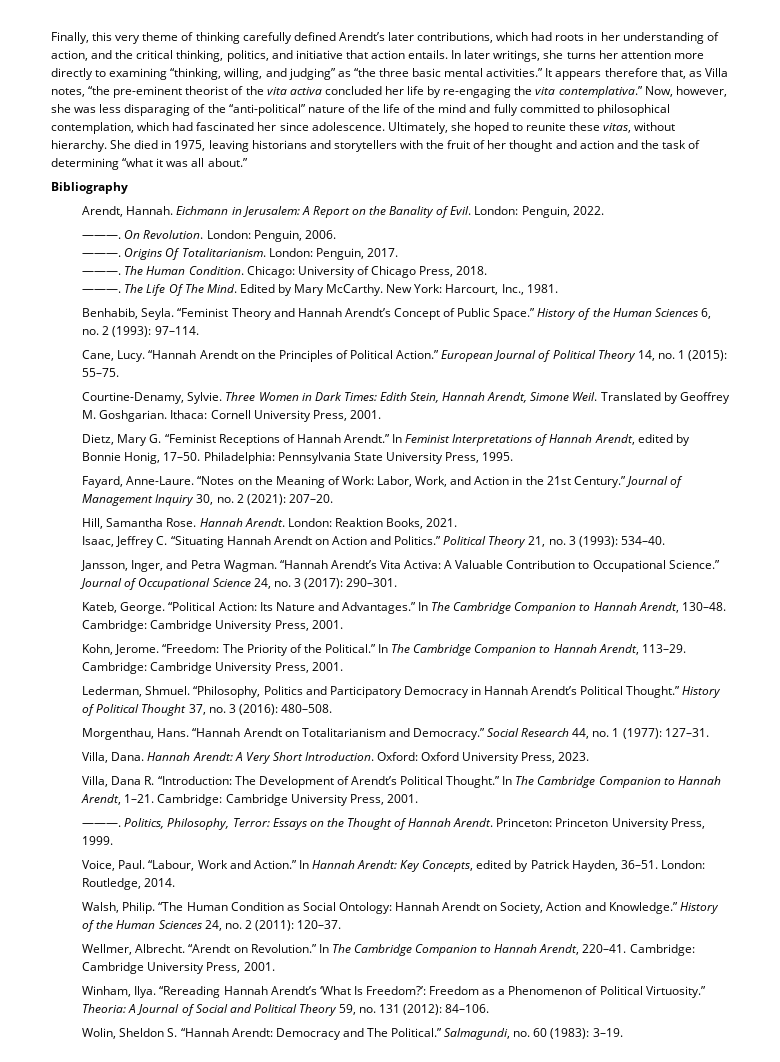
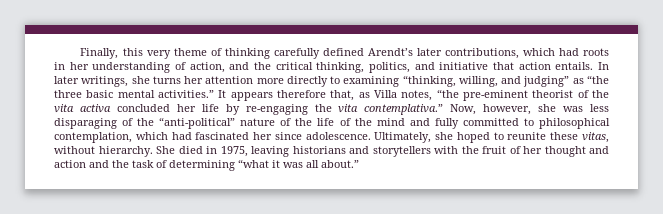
- Bibliography
- Arendt, Hannah. Eichmann in Jerusalem: A Report on the Banality of Evil. London: Penguin, 2022.
- ———. On Revolution. London: Penguin, 2006.
- ———. Origins Of Totalitarianism. London: Penguin, 2017.
- ———. The Human Condition. Chicago: University of Chicago Press, 2018.
- ———. The Life Of The Mind. Edited by Mary McCarthy. New York: Harcourt, Inc., 1981.
- Benhabib, Seyla. “Feminist Theory and Hannah Arendt’s Concept of Public Space.” History of the Human Sciences 6, no. 2 (1993): 97–114.
- Cane, Lucy. “Hannah Arendt on the Principles of Political Action.” European Journal of Political Theory 14, no. 1 (2015): 55–75.
- Courtine-Denamy, Sylvie. Three Women in Dark Times: Edith Stein, Hannah Arendt, Simone Weil. Translated by Geoffrey M. Goshgarian. Ithaca: Cornell University Press, 2001.
- Dietz, Mary G. “Feminist Receptions of Hannah Arendt.” In Feminist Interpretations of Hannah Arendt, edited by Bonnie Honig, 17–50. Philadelphia: Pennsylvania State University Press, 1995.
- Fayard, Anne-Laure. “Notes on the Meaning of Work: Labor, Work, and Action in the 21st Century.” Journal of Management Inquiry 30, no. 2 (2021): 207–20.
- Hill, Samantha Rose. Hannah Arendt. London: Reaktion Books, 2021.
- Isaac, Jeffrey C. “Situating Hannah Arendt on Action and Politics.” Political Theory 21, no. 3 (1993): 534–40.
- Jansson, Inger, and Petra Wagman. “Hannah Arendt’s Vita Activa: A Valuable Contribution to Occupational Science.” Journal of Occupational Science 24, no. 3 (2017): 290–301.
- Kateb, George. “Political Action: Its Nature and Advantages.” In The Cambridge Companion to Hannah Arendt, 130–48. Cambridge: Cambridge University Press, 2001.
- Kohn, Jerome. “Freedom: The Priority of the Political.” In The Cambridge Companion to Hannah Arendt, 113–29. Cambridge: Cambridge University Press, 2001.
- Lederman, Shmuel. “Philosophy, Politics and Participatory Democracy in Hannah Arendt’s Political Thought.” History of Political Thought 37, no. 3 (2016): 480–508.
- Morgenthau, Hans. “Hannah Arendt on Totalitarianism and Democracy.” Social Research 44, no. 1 (1977): 127–31.
- Villa, Dana. Hannah Arendt: A Very Short Introduction. Oxford: Oxford University Press, 2023.
- Villa, Dana R. “Introduction: The Development of Arendt’s Political Thought.” In The Cambridge Companion to Hannah Arendt, 1–21. Cambridge: Cambridge University Press, 2001.
- ———. Politics, Philosophy, Terror: Essays on the Thought of Hannah Arendt. Princeton: Princeton University Press, 1999.
- Voice, Paul. “Labour, Work and Action.” In Hannah Arendt: Key Concepts, edited by Patrick Hayden, 36–51. London: Routledge, 2014.
- Walsh, Philip. “The Human Condition as Social Ontology: Hannah Arendt on Society, Action and Knowledge.” History of the Human Sciences 24, no. 2 (2011): 120–37.
- Wellmer, Albrecht. “Arendt on Revolution.” In The Cambridge Companion to Hannah Arendt, 220–41. Cambridge: Cambridge University Press, 2001.
- Winham, Ilya. “Rereading Hannah Arendt’s ‘What Is Freedom?’: Freedom as a Phenomenon of Political Virtuosity.” Theoria: A Journal of Social and Political Theory 59, no. 131 (2012): 84–106.
- Wolin, Sheldon S. “Hannah Arendt: Democracy and The Political.” Salmagundi, no. 60 (1983): 3–19.

